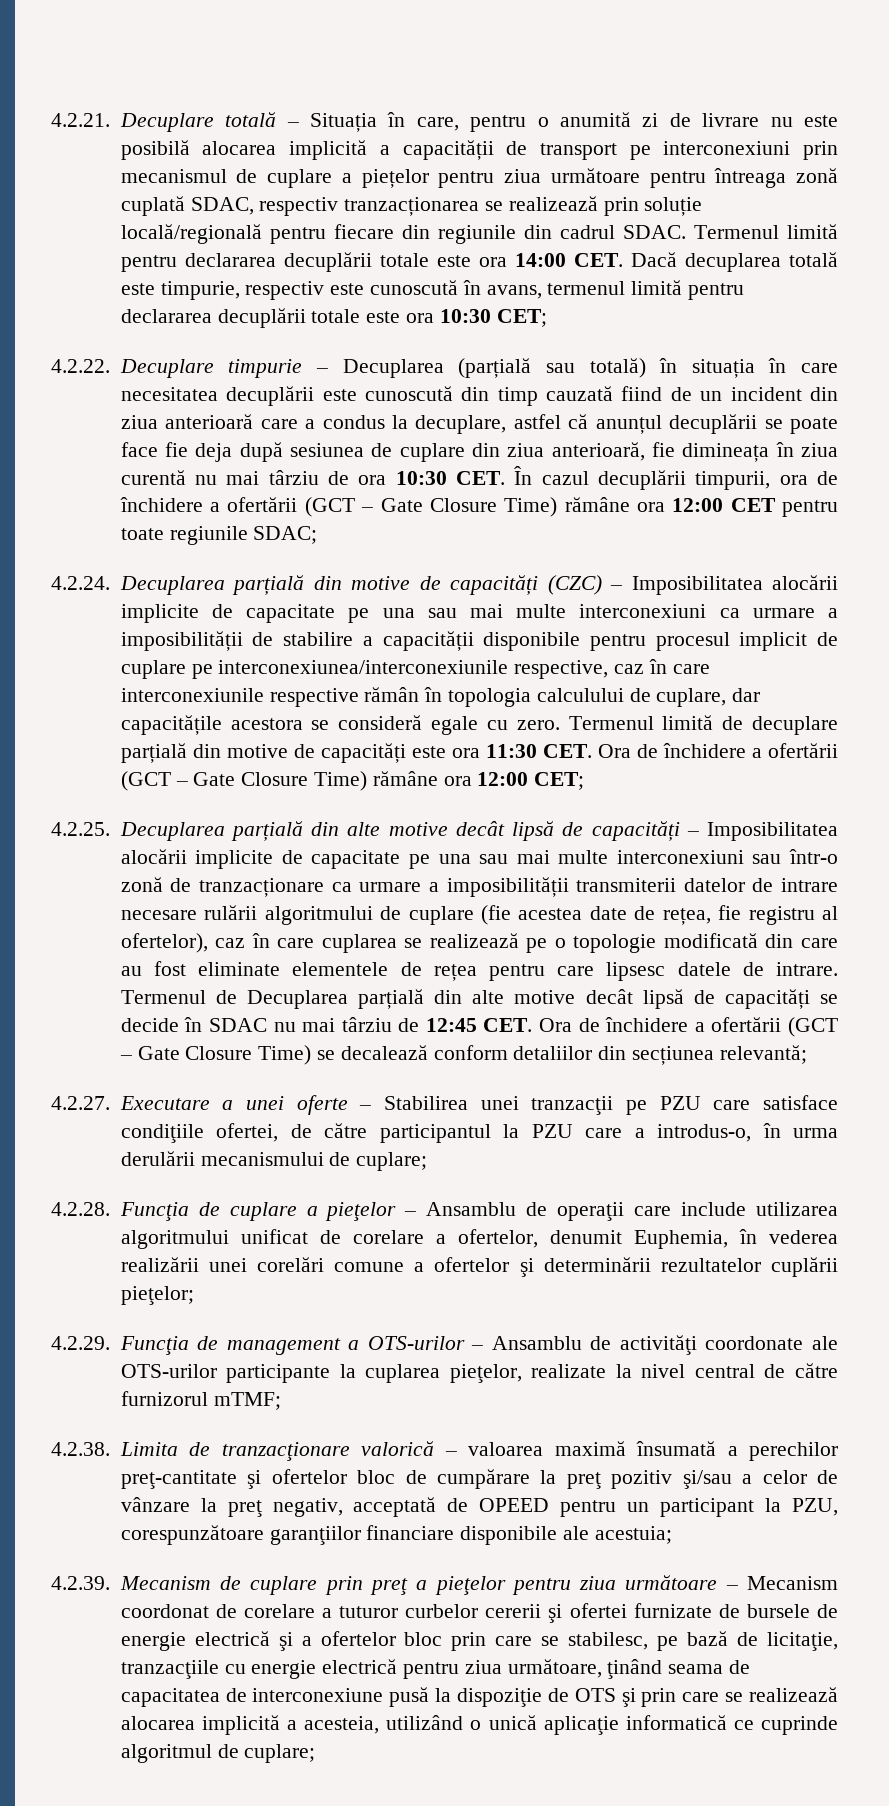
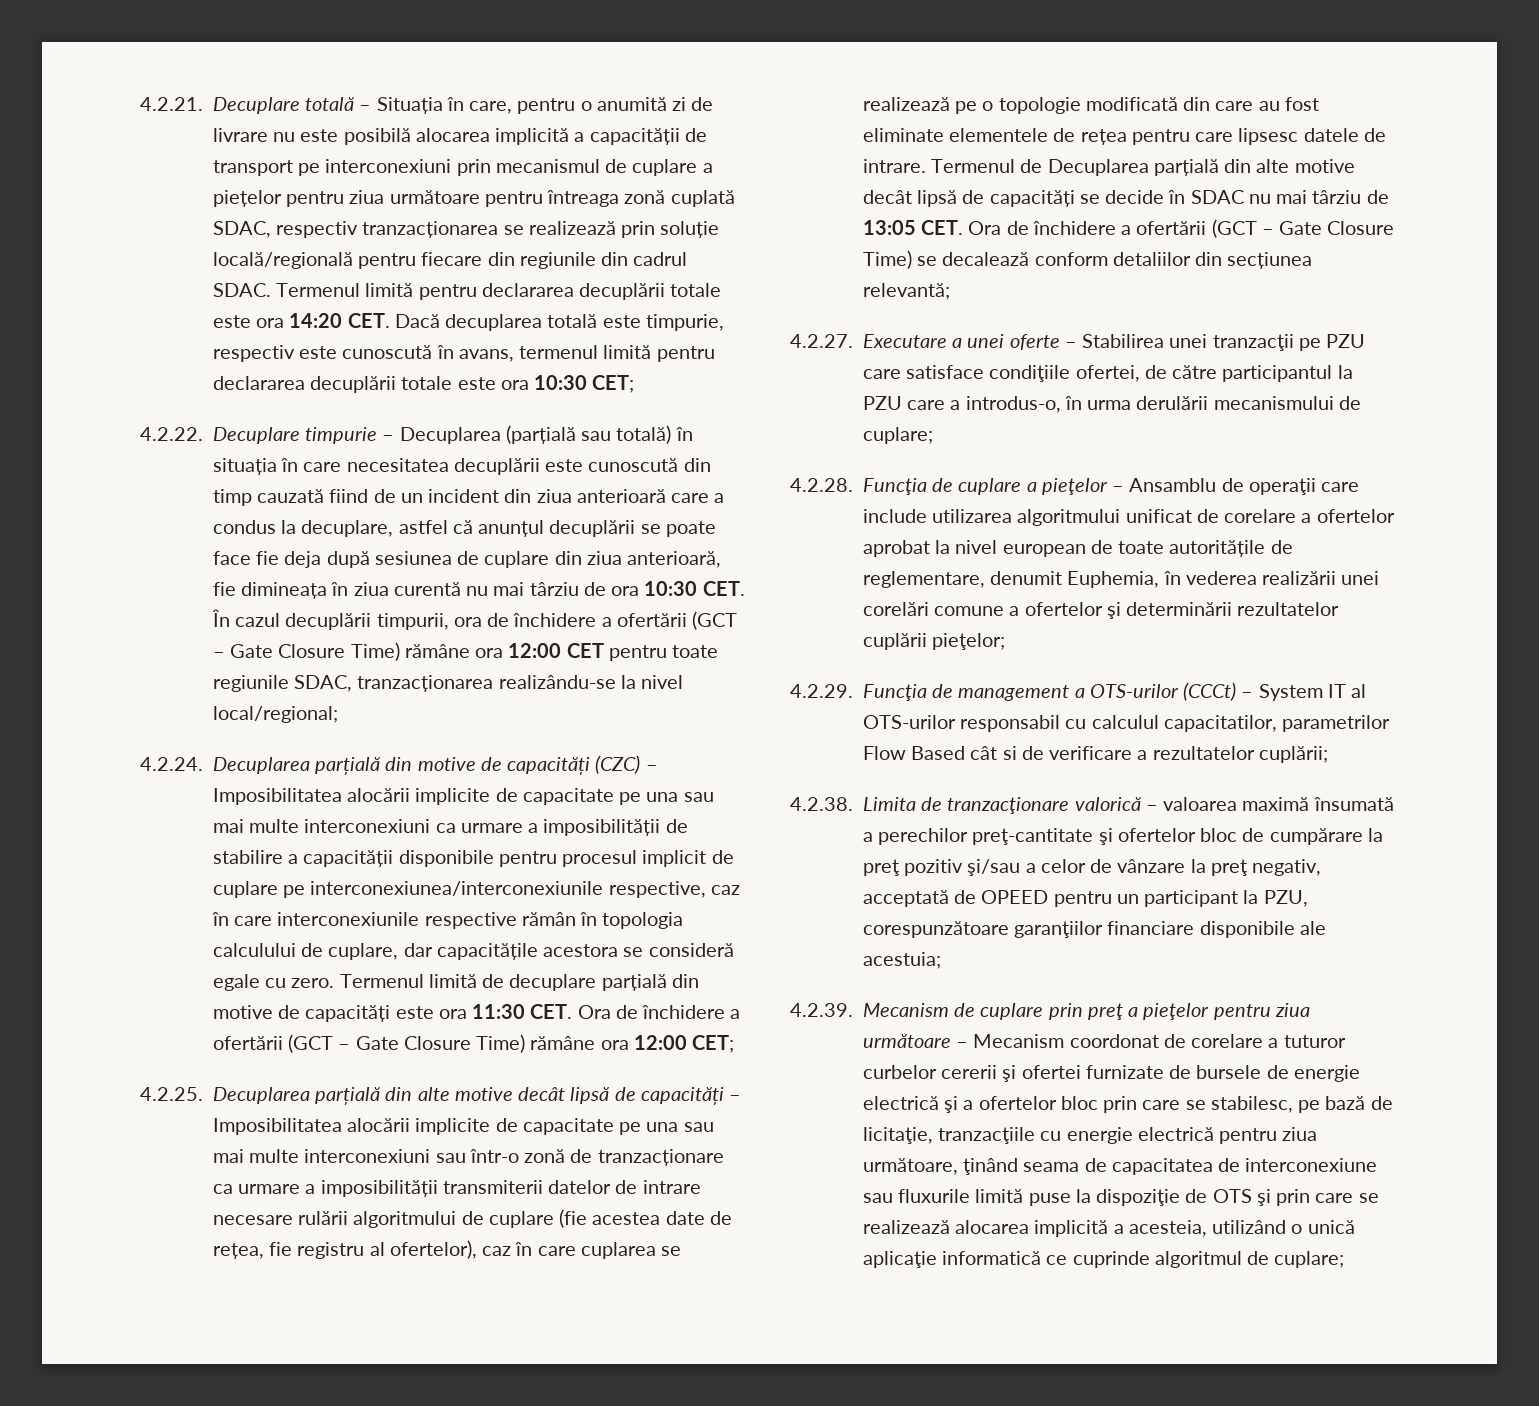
- Termenul limită pentru declararea decuplării totale este ora 14:00 CET. Dacă decuplarea totală este timpurie, respectiv este cunoscută în avans, termenul limită pentru declararea decuplării totale este ora 10:30 CET;
+ Termenul limită pentru declararea decuplării totale este ora 14:20 CET. Dacă decuplarea totală este timpurie, respectiv este cunoscută în avans, termenul limită pentru declararea decuplării totale este ora 10:30 CET;
- 4.2.22. Decuplare timpurie – Decuplarea (parțială sau totală) în situația în care necesitatea decuplării este cunoscută din timp cauzată fiind de un incident din ziua anterioară care a condus la decuplare, astfel că anunțul decuplării se poate face fie deja după sesiunea de cuplare din ziua anterioară, fie dimineața în ziua curentă nu mai târziu de ora 10:30 CET. În cazul decuplării timpurii, ora de închidere a ofertării (GCT – Gate Closure Time) rămâne ora 12:00 CET pentru toate regiunile SDAC;
+ 4.2.22. Decuplare timpurie – Decuplarea (parțială sau totală) în situația în care necesitatea decuplării este cunoscută din timp cauzată fiind de un incident din ziua anterioară care a condus la decuplare, astfel că anunțul decuplării se poate face fie deja după sesiunea de cuplare din ziua anterioară, fie dimineața în ziua curentă nu mai târziu de ora 10:30 CET. În cazul decuplării timpurii, ora de închidere a ofertării (GCT – Gate Closure Time) rămâne ora 12:00 CET pentru toate regiunile SDAC, tranzacționarea realizându-se la nivel local/regional;
- Termenul de Decuplarea parțială din alte motive decât lipsă de capacități se decide în SDAC nu mai târziu de 12:45 CET. Ora de închidere a ofertării (GCT – Gate Closure Time) se decalează conform detaliilor din secțiunea relevantă;
+ Termenul de Decuplarea parțială din alte motive decât lipsă de capacități se decide în SDAC nu mai târziu de 13:05 CET. Ora de închidere a ofertării (GCT – Gate Closure Time) se decalează conform detaliilor din secțiunea relevantă;
- 4.2.28. Funcţia de cuplare a pieţelor – Ansamblu de operaţii care include utilizarea algoritmului unificat de corelare a ofertelor, denumit Euphemia, în vederea realizării unei corelări comune a ofertelor şi determinării rezultatelor cuplării pieţelor;
+ 4.2.28. Funcţia de cuplare a pieţelor – Ansamblu de operaţii care include utilizarea algoritmului unificat de corelare a ofertelor aprobat la nivel european de toate autoritățile de reglementare, denumit Euphemia, în vederea realizării unei corelări comune a ofertelor şi determinării rezultatelor cuplării pieţelor;
- 4.2.29. Funcţia de management a OTS-urilor – Ansamblu de activităţi coordonate ale OTS-urilor participante la cuplarea pieţelor, realizate la nivel central de către furnizorul mTMF;
+ 4.2.29. Funcţia de management a OTS-urilor (CCCt) – System IT al OTS-urilor responsabil cu calculul capacitatilor, parametrilor Flow Based cât si de verificare a rezultatelor cuplării;
- 4.2.39. Mecanism de cuplare prin preţ a pieţelor pentru ziua următoare – Mecanism coordonat de corelare a tuturor curbelor cererii şi ofertei furnizate de bursele de energie electrică şi a ofertelor bloc prin care se stabilesc, pe bază de licitaţie, tranzacţiile cu energie electrică pentru ziua următoare, ţinând seama de capacitatea de interconexiune pusă la dispoziţie de OTS şi prin care se realizează alocarea implicită a acesteia, utilizând o unică aplicaţie informatică ce cuprinde algoritmul de cuplare;
+ 4.2.39. Mecanism de cuplare prin preţ a pieţelor pentru ziua următoare – Mecanism coordonat de corelare a tuturor curbelor cererii şi ofertei furnizate de bursele de energie electrică şi a ofertelor bloc prin care se stabilesc, pe bază de licitaţie, tranzacţiile cu energie electrică pentru ziua următoare, ţinând seama de capacitatea de interconexiune sau fluxurile limită puse la dispoziţie de OTS şi prin care se realizează alocarea implicită a acesteia, utilizând o unică aplicaţie informatică ce cuprinde algoritmul de cuplare;

